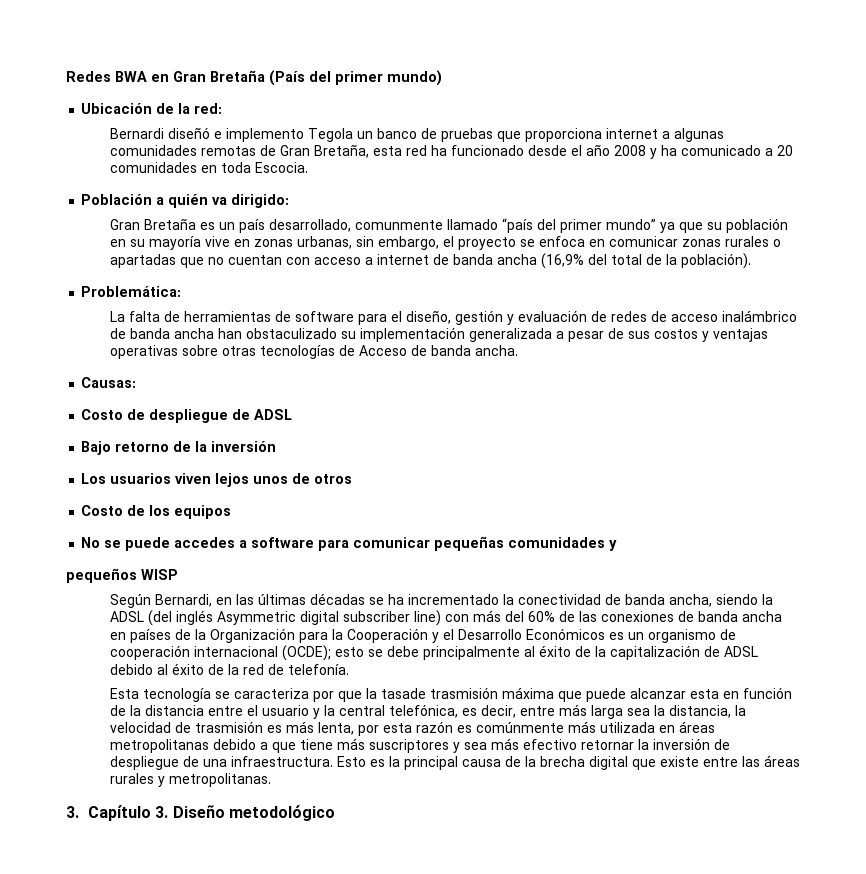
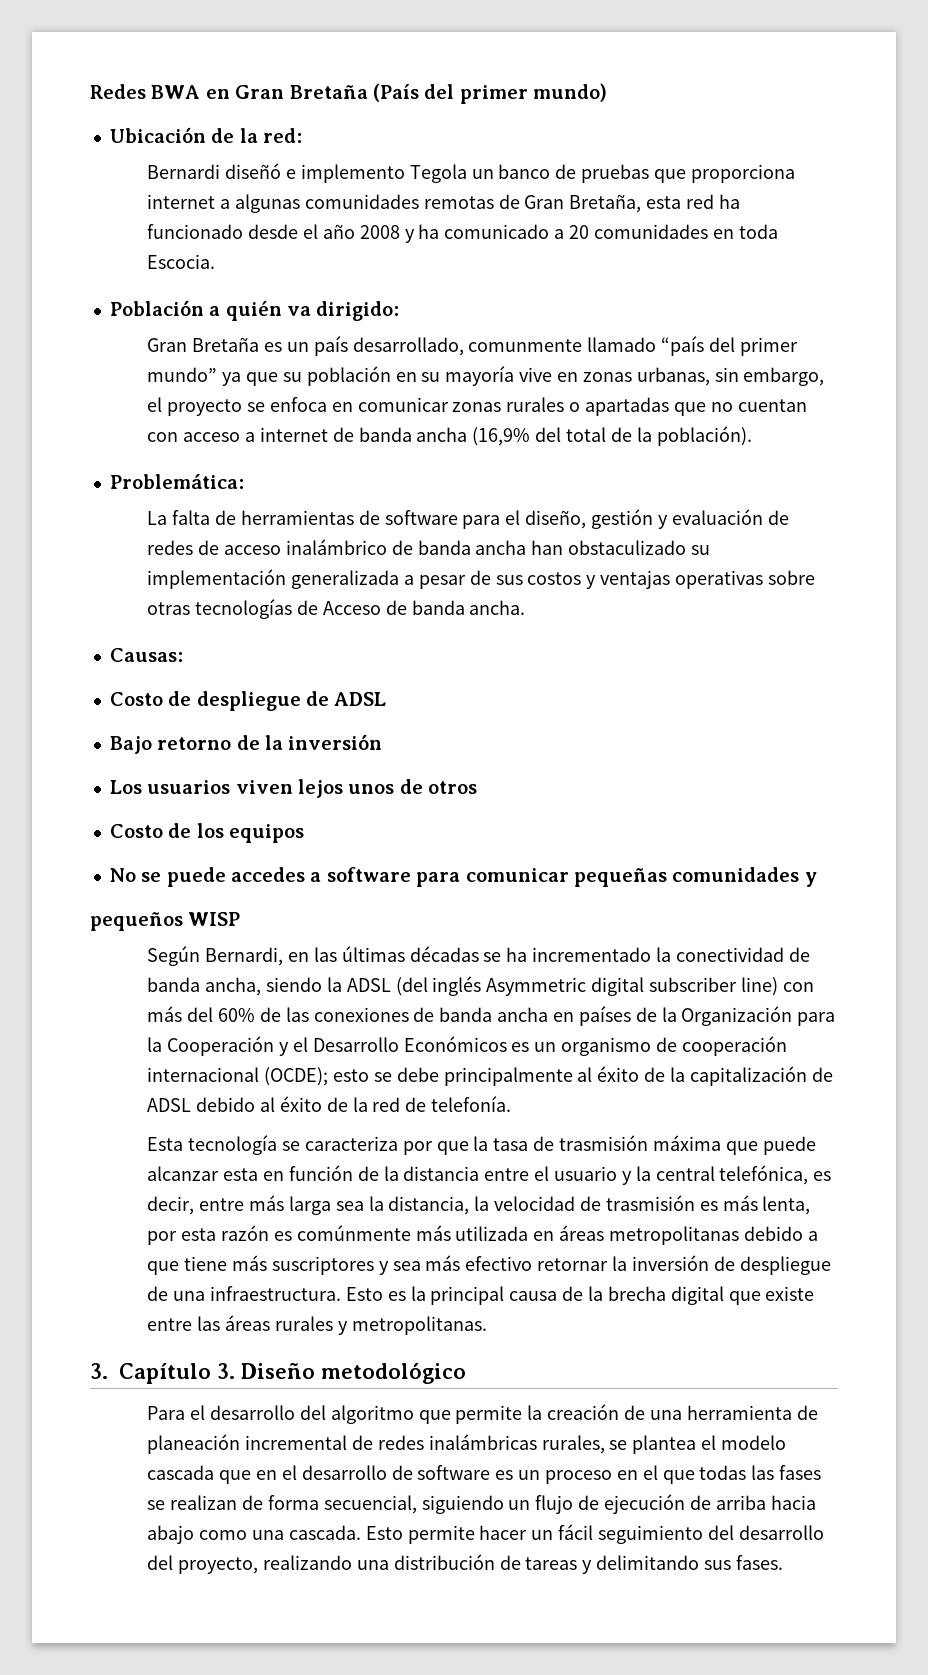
- Esta tecnología se caracteriza por que la tasade trasmisión máxima que puede alcanzar esta en función de la distancia entre el usuario y la central telefónica, es decir, entre más larga sea la distancia, la velocidad de trasmisión es más lenta, por esta razón es comúnmente más utilizada en áreas metropolitanas debido a que tiene más suscriptores y sea más efectivo retornar la inversión de despliegue de una infraestructura.
+ Esta tecnología se caracteriza por que la tasa de trasmisión máxima que puede alcanzar esta en función de la distancia entre el usuario y la central telefónica, es decir, entre más larga sea la distancia, la velocidad de trasmisión es más lenta, por esta razón es comúnmente más utilizada en áreas metropolitanas debido a que tiene más suscriptores y sea más efectivo retornar la inversión de despliegue de una infraestructura.
+ Para el desarrollo del algoritmo que permite la creación de una herramienta de planeación incremental de redes inalámbricas rurales, se plantea el modelo cascada que en el desarrollo de software es un proceso en el que todas las fases se realizan de forma secuencial, siguiendo un flujo de ejecución de arriba hacia abajo como una cascada. Esto permite hacer un fácil seguimiento del desarrollo del proyecto, realizando una distribución de tareas y delimitando sus fases.

